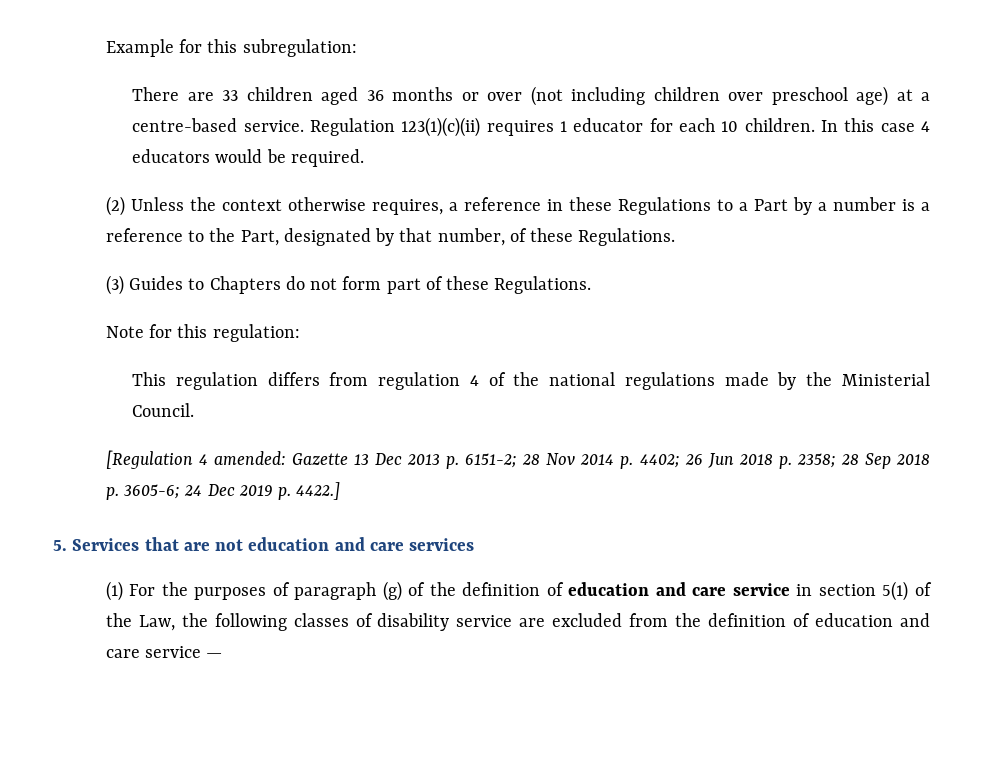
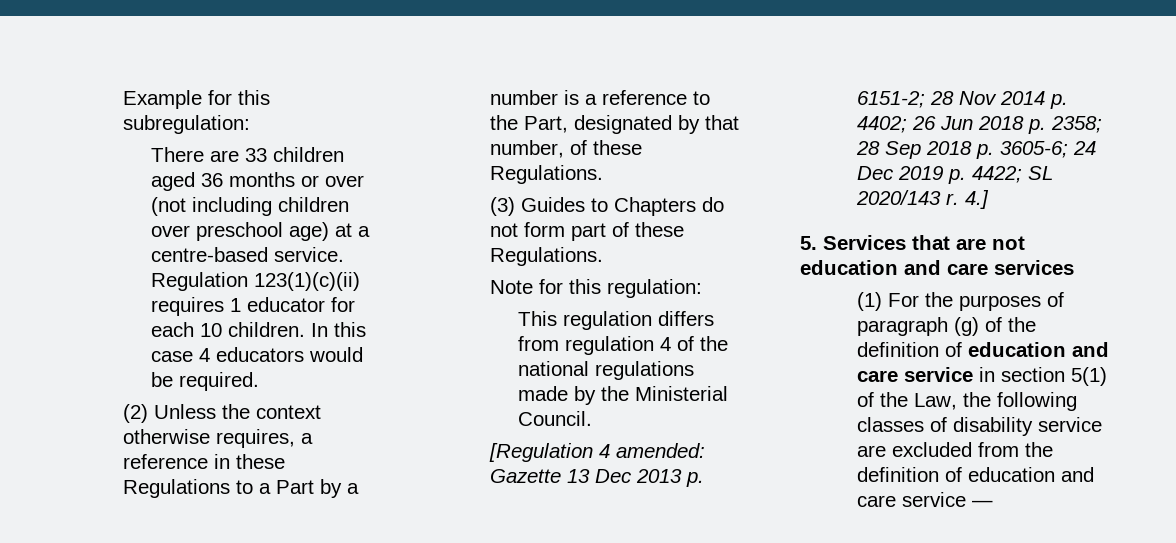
- [Regulation 4 amended: Gazette 13 Dec 2013 p. 6151-2; 28 Nov 2014 p. 4402; 26 Jun 2018 p. 2358; 28 Sep 2018 p. 3605-6; 24 Dec 2019 p. 4422.]
+ [Regulation 4 amended: Gazette 13 Dec 2013 p. 6151-2; 28 Nov 2014 p. 4402; 26 Jun 2018 p. 2358; 28 Sep 2018 p. 3605-6; 24 Dec 2019 p. 4422; SL 2020/143 r. 4.]

